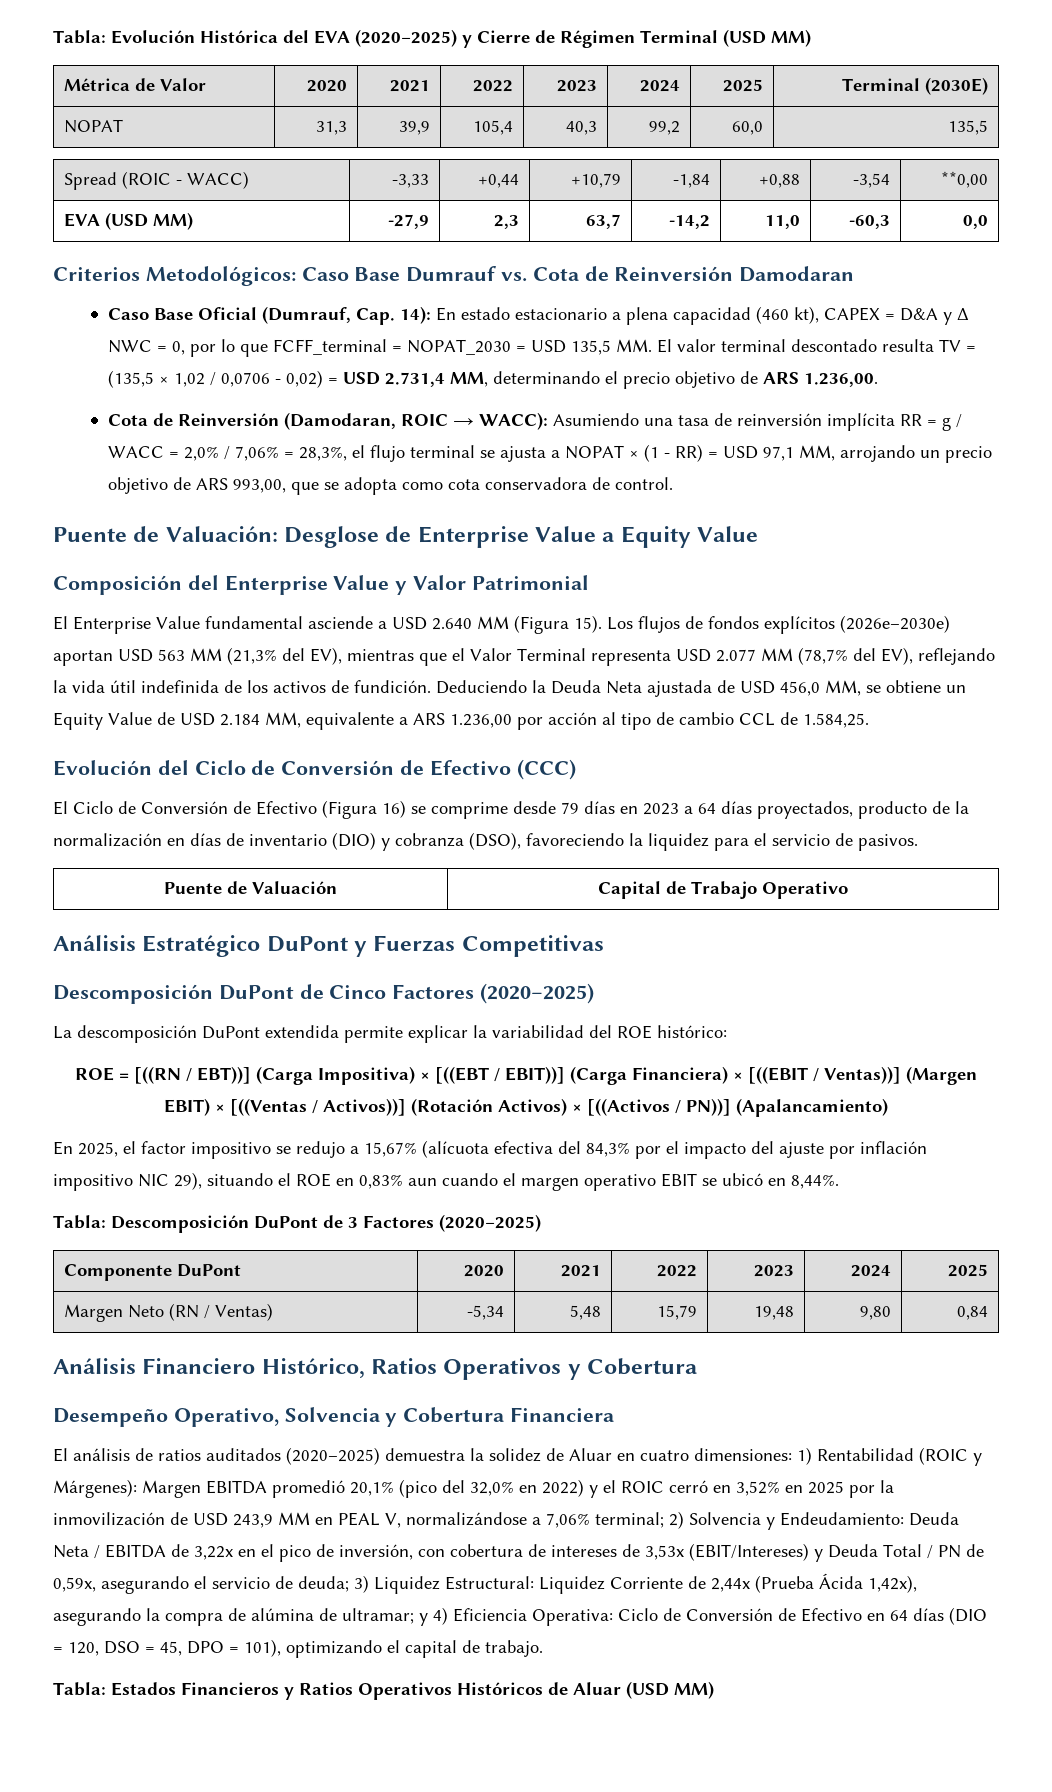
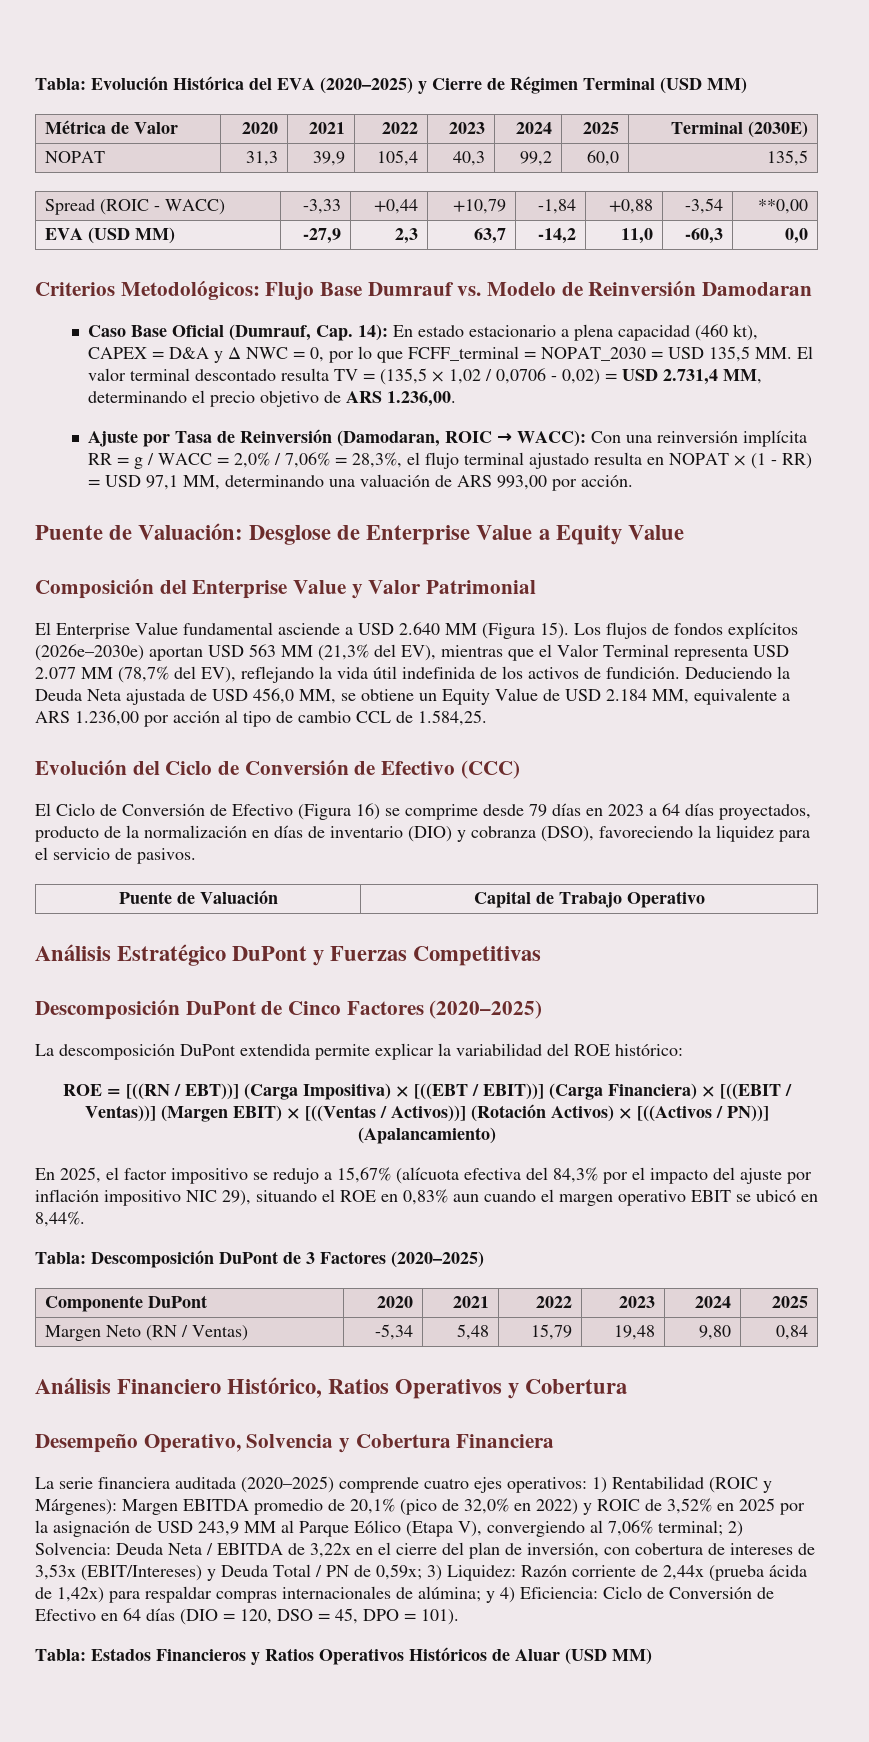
- Criterios Metodológicos: Caso Base Dumrauf vs. Cota de Reinversión Damodaran
+ Criterios Metodológicos: Flujo Base Dumrauf vs. Modelo de Reinversión Damodaran
- Cota de Reinversión (Damodaran, ROIC → WACC): Asumiendo una tasa de reinversión implícita RR = g / WACC = 2,0% / 7,06% = 28,3%, el flujo terminal se ajusta a NOPAT × (1 - RR) = USD 97,1 MM, arrojando un precio objetivo de ARS 993,00, que se adopta como cota conservadora de control.
+ Ajuste por Tasa de Reinversión (Damodaran, ROIC → WACC): Con una reinversión implícita RR = g / WACC = 2,0% / 7,06% = 28,3%, el flujo terminal ajustado resulta en NOPAT × (1 - RR) = USD 97,1 MM, determinando una valuación de ARS 993,00 por acción.
- El análisis de ratios auditados (2020–2025) demuestra la solidez de Aluar en cuatro dimensiones:
+ La serie financiera auditada (2020–2025) comprende cuatro ejes operativos:
- Margen EBITDA promedió 20,1% (pico del 32,0% en 2022) y el ROIC cerró en 3,52% en 2025 por la inmovilización de USD 243,9 MM en PEAL V, normalizándose a 7,06% terminal; 2) Solvencia y Endeudamiento:
+ Margen EBITDA promedio de 20,1% (pico de 32,0% en 2022) y ROIC de 3,52% en 2025 por la asignación de USD 243,9 MM al Parque Eólico (Etapa V), convergiendo al 7,06% terminal; 2) Solvencia:
- Deuda Neta / EBITDA de 3,22x en el pico de inversión, con cobertura de intereses de 3,53x (EBIT/Intereses) y Deuda Total / PN de 0,59x, asegurando el servicio de deuda; 3) Liquidez Estructural: Liquidez Corriente de 2,44x (Prueba Ácida 1,42x), asegurando la compra de alúmina de ultramar; y 4) Eficiencia Operativa:
+ Deuda Neta / EBITDA de 3,22x en el cierre del plan de inversión, con cobertura de intereses de 3,53x (EBIT/Intereses) y Deuda Total / PN de 0,59x; 3) Liquidez: Razón corriente de 2,44x (prueba ácida de 1,42x) para respaldar compras internacionales de alúmina; y 4) Eficiencia:
- Ciclo de Conversión de Efectivo en 64 días (DIO = 120, DSO = 45, DPO = 101), optimizando el capital de trabajo.
+ Ciclo de Conversión de Efectivo en 64 días (DIO = 120, DSO = 45, DPO = 101).

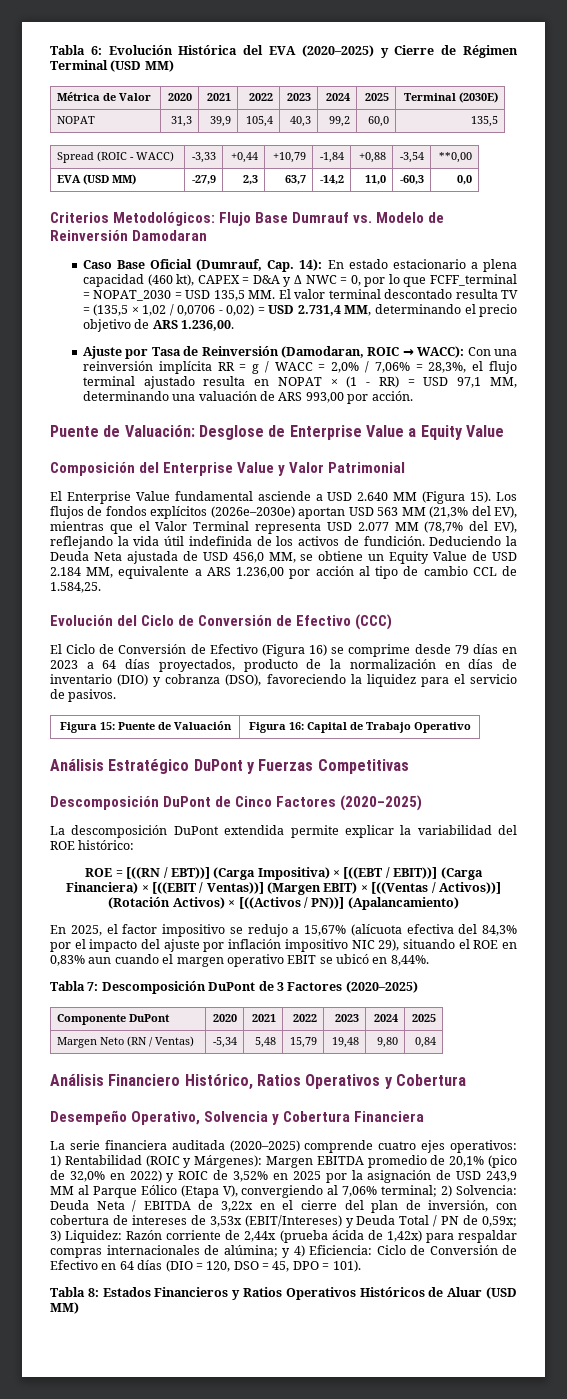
- Tabla: Evolución Histórica del EVA (2020–2025) y Cierre de Régimen Terminal (USD MM)
+ Tabla 6: Evolución Histórica del EVA (2020–2025) y Cierre de Régimen Terminal (USD MM)
- Puente de Valuación | Capital de Trabajo Operativo
+ Figura 15: Puente de Valuación | Figura 16: Capital de Trabajo Operativo
- Tabla: Descomposición DuPont de 3 Factores (2020–2025)
+ Tabla 7: Descomposición DuPont de 3 Factores (2020–2025)
- Tabla: Estados Financieros y Ratios Operativos Históricos de Aluar (USD MM)
+ Tabla 8: Estados Financieros y Ratios Operativos Históricos de Aluar (USD MM)

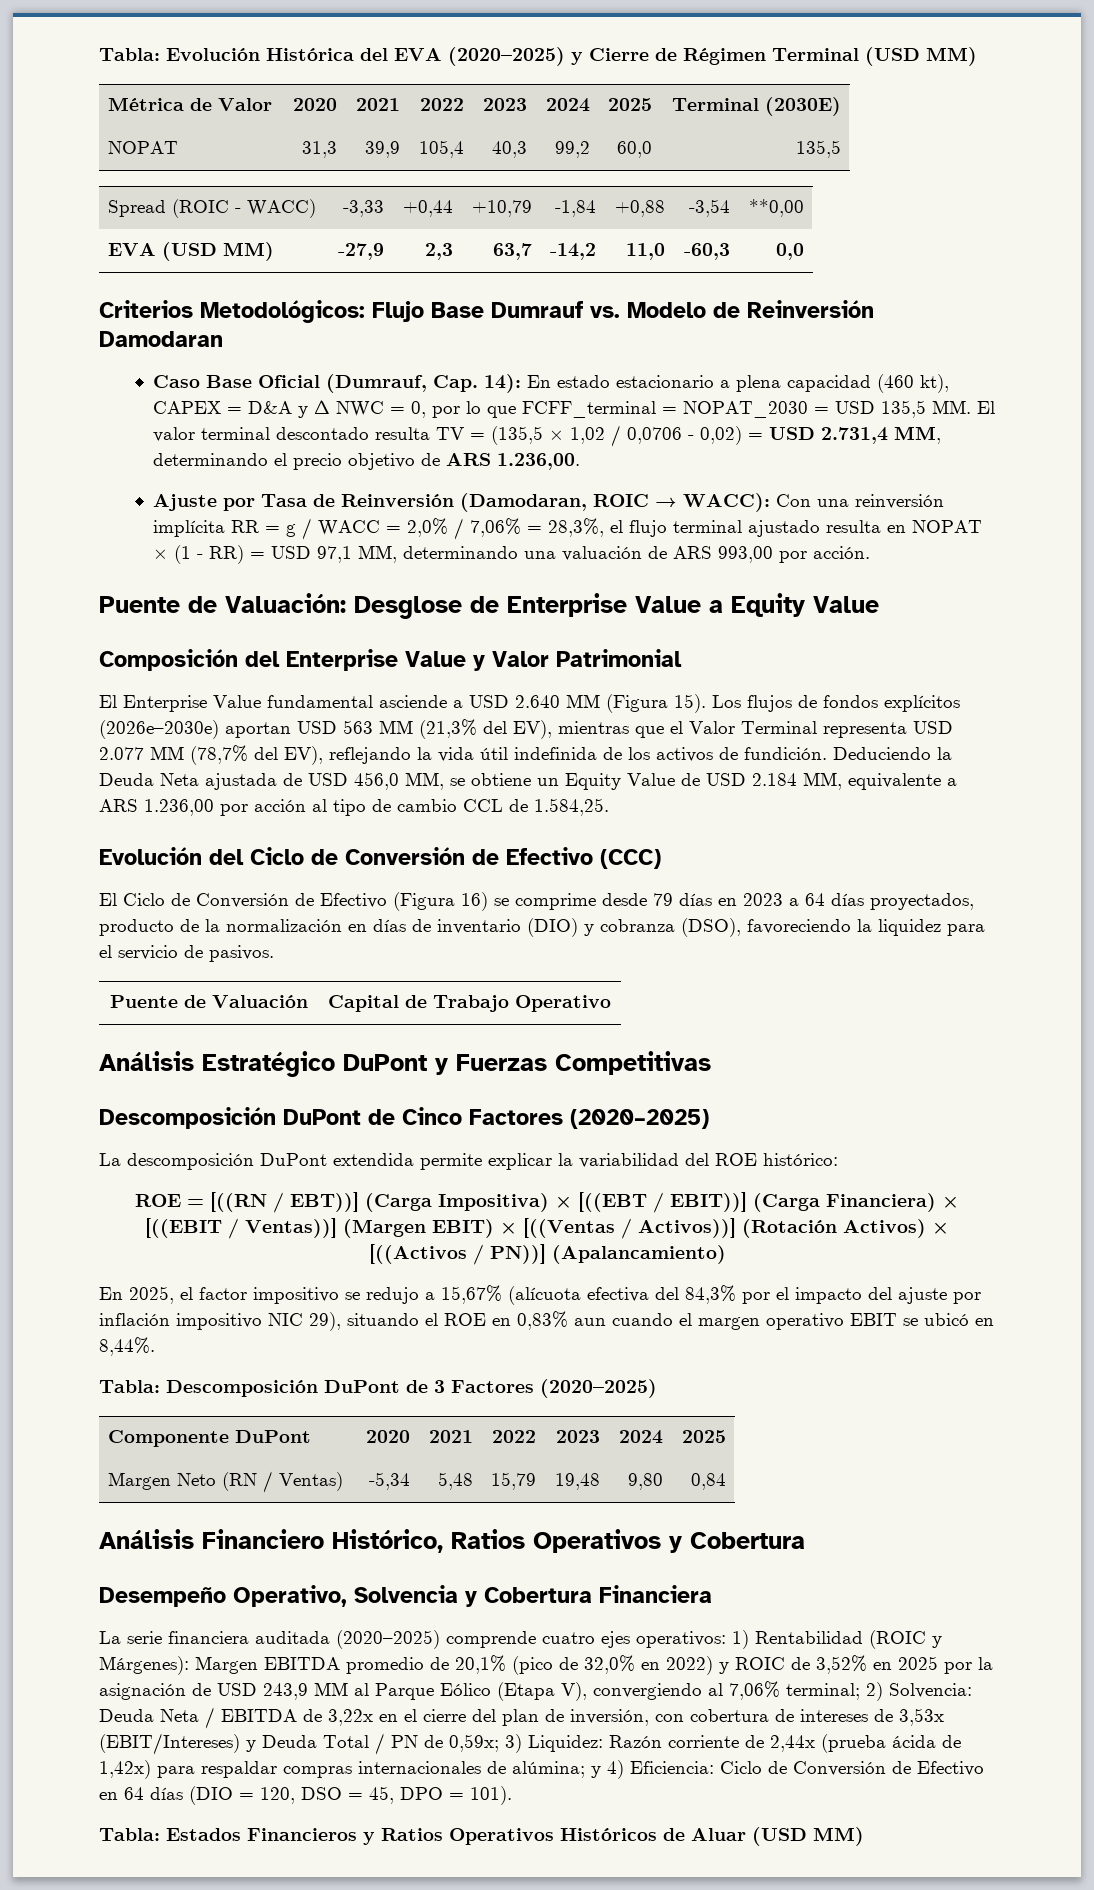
- Tabla 6: Evolución Histórica del EVA (2020–2025) y Cierre de Régimen Terminal (USD MM)
+ Tabla: Evolución Histórica del EVA (2020–2025) y Cierre de Régimen Terminal (USD MM)
- Figura 15: Puente de Valuación | Figura 16: Capital de Trabajo Operativo
+ Puente de Valuación | Capital de Trabajo Operativo
- Tabla 7: Descomposición DuPont de 3 Factores (2020–2025)
+ Tabla: Descomposición DuPont de 3 Factores (2020–2025)
- Tabla 8: Estados Financieros y Ratios Operativos Históricos de Aluar (USD MM)
+ Tabla: Estados Financieros y Ratios Operativos Históricos de Aluar (USD MM)

